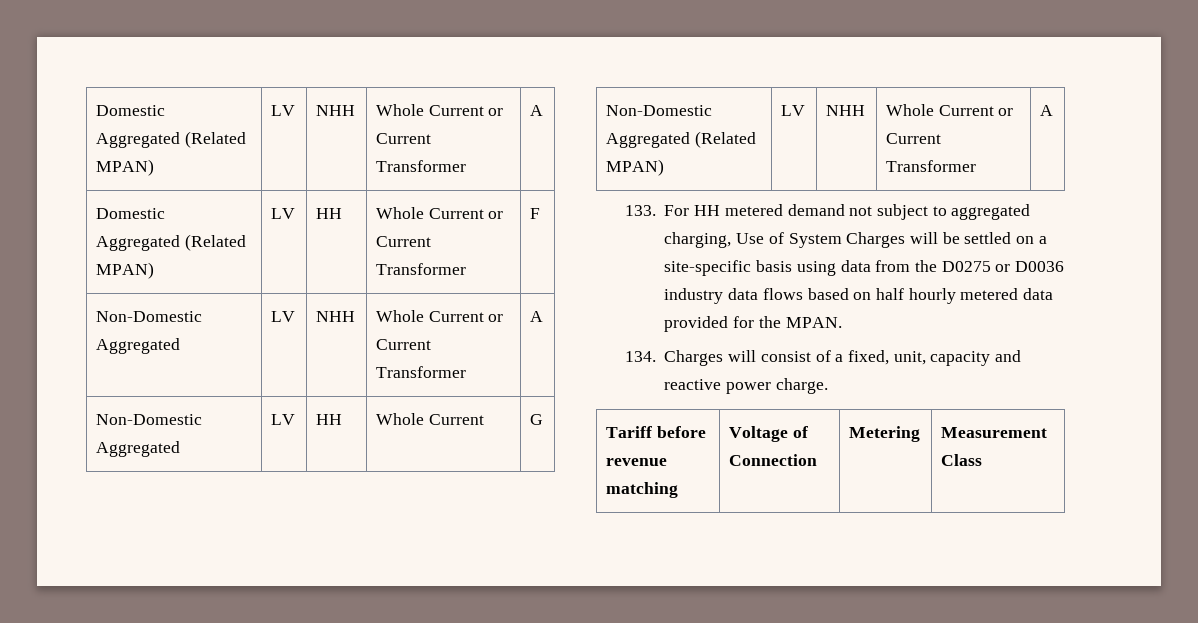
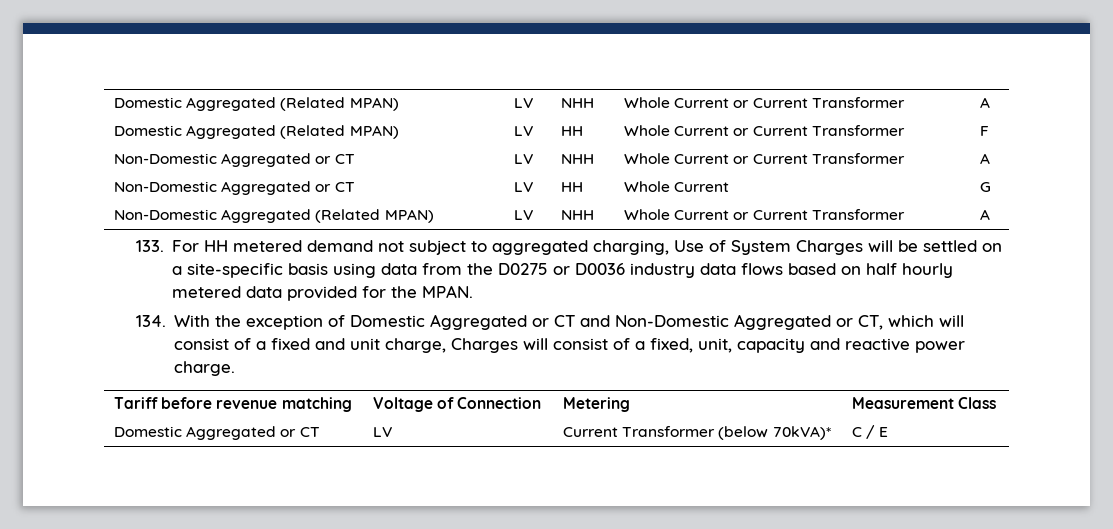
- Non-Domestic Aggregated | LV | NHH | Whole Current or Current Transformer | A
+ Non-Domestic Aggregated or CT | LV | NHH | Whole Current or Current Transformer | A
- Non-Domestic Aggregated | LV | HH | Whole Current | G
+ Non-Domestic Aggregated or CT | LV | HH | Whole Current | G
- 134. Charges will consist of a fixed, unit, capacity and reactive power charge.
+ 134. With the exception of Domestic Aggregated or CT and Non-Domestic Aggregated or CT, which will consist of a fixed and unit charge, Charges will consist of a fixed, unit, capacity and reactive power charge.
+ Domestic Aggregated or CT | LV | Current Transformer (below 70kVA)* | C / E

